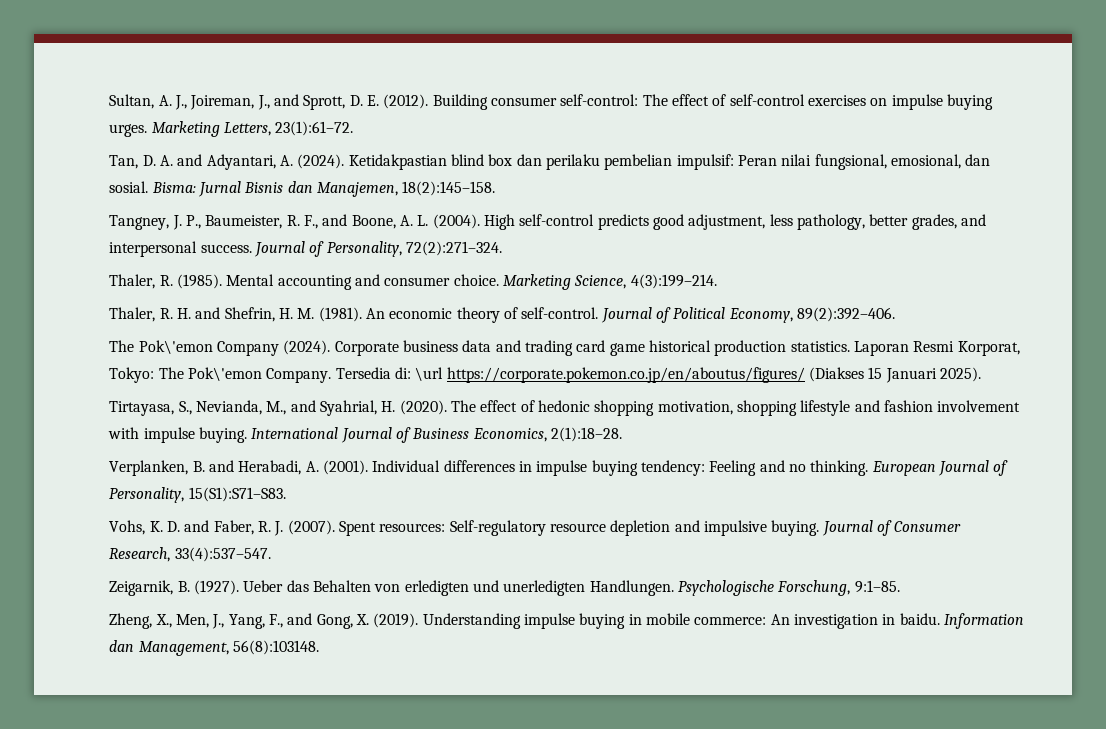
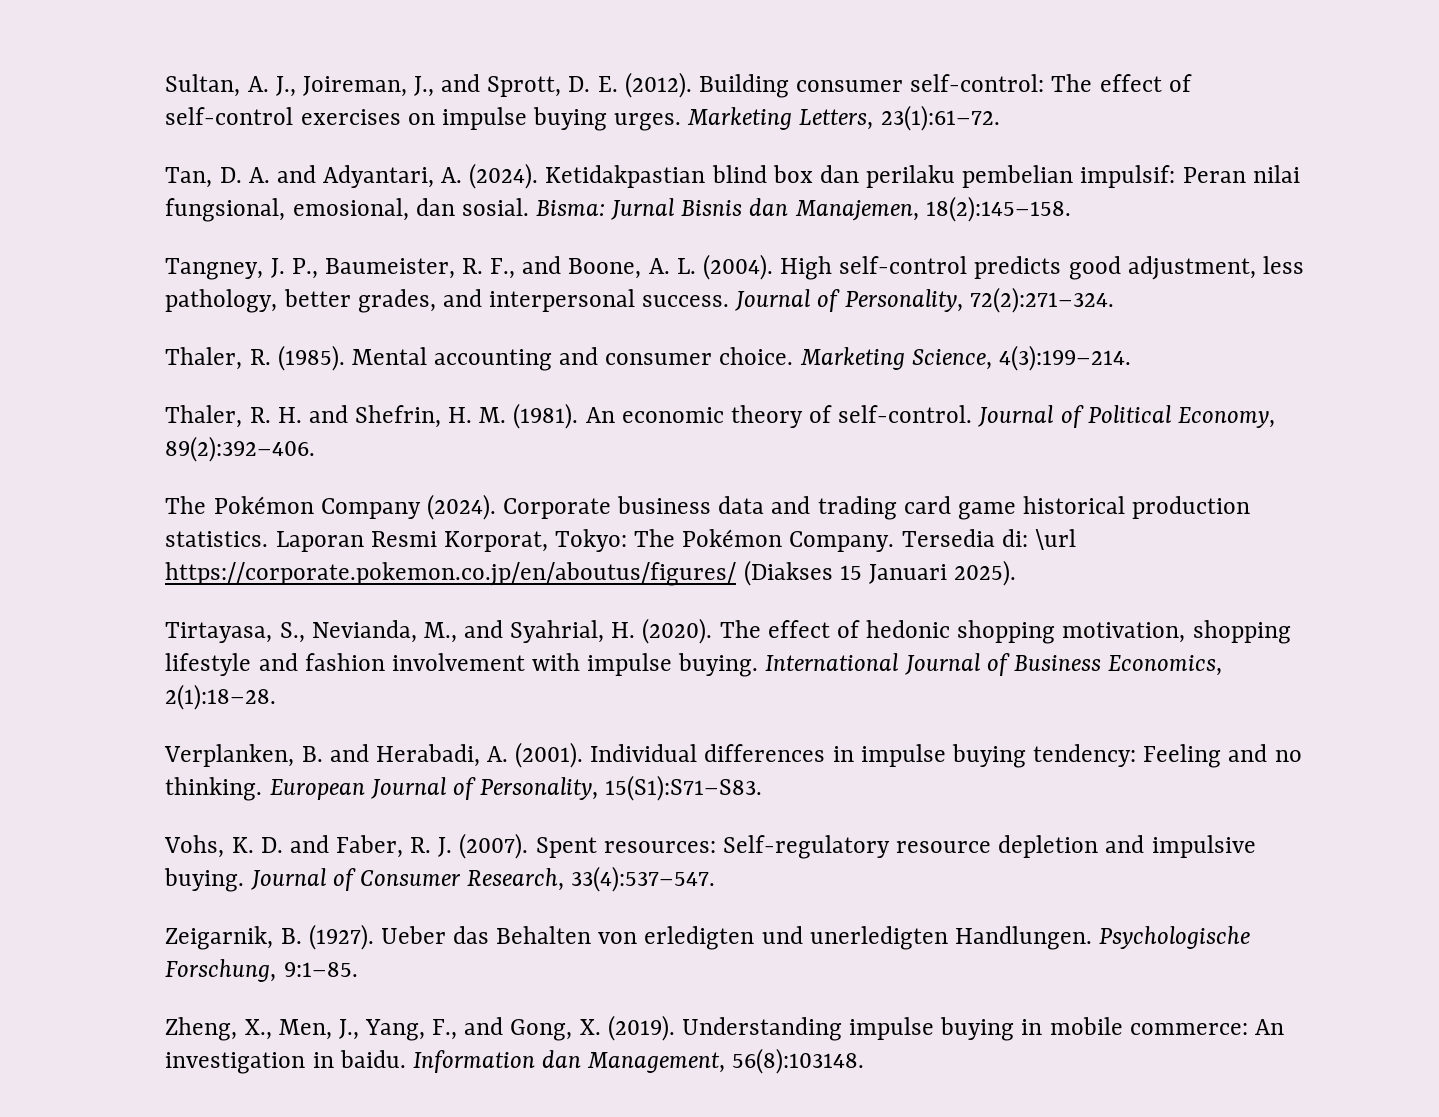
- The Pok\'emon Company (2024).
+ The Pokémon Company (2024).
- Laporan Resmi Korporat, Tokyo: The Pok\'emon Company.
+ Laporan Resmi Korporat, Tokyo: The Pokémon Company.

